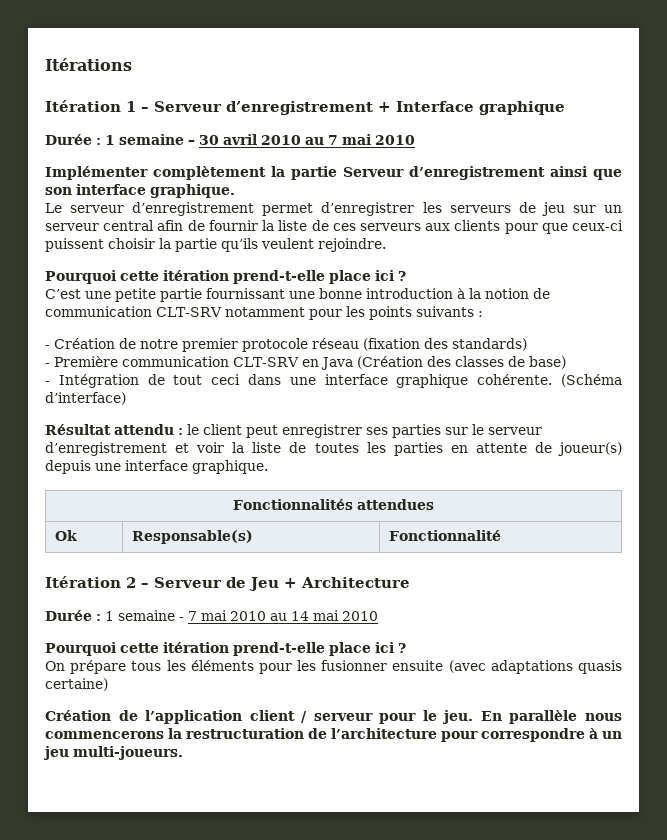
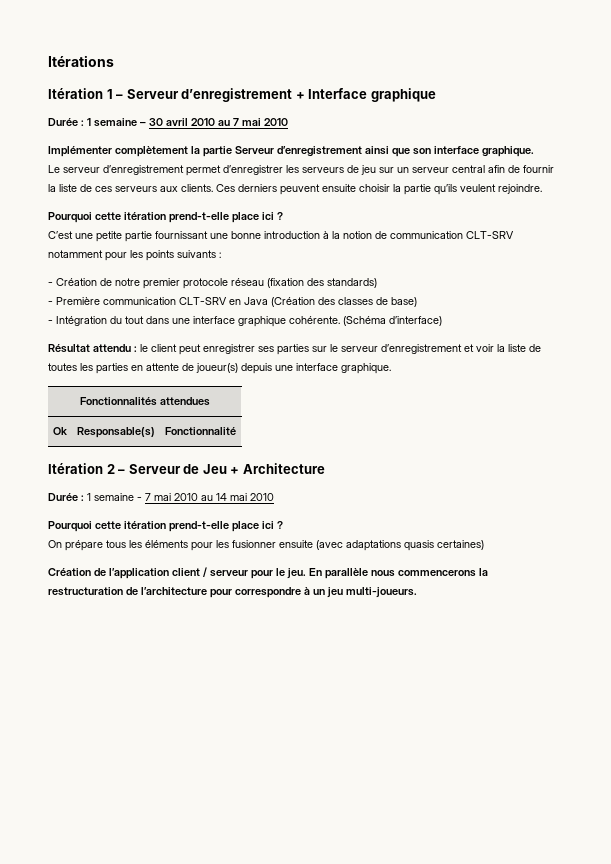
- Le serveur d’enregistrement permet d’enregistrer les serveurs de jeu sur un serveur central afin de fournir la liste de ces serveurs aux clients pour que ceux-ci puissent choisir la partie qu’ils veulent rejoindre.
+ Le serveur d’enregistrement permet d’enregistrer les serveurs de jeu sur un serveur central afin de fournir la liste de ces serveurs aux clients. Ces derniers peuvent ensuite choisir la partie qu’ils veulent rejoindre.
- - Intégration de tout ceci dans une interface graphique cohérente.
+ - Intégration du tout dans une interface graphique cohérente.
- On prépare tous les éléments pour les fusionner ensuite (avec adaptations quasis certaine)
+ On prépare tous les éléments pour les fusionner ensuite (avec adaptations quasis certaines)

